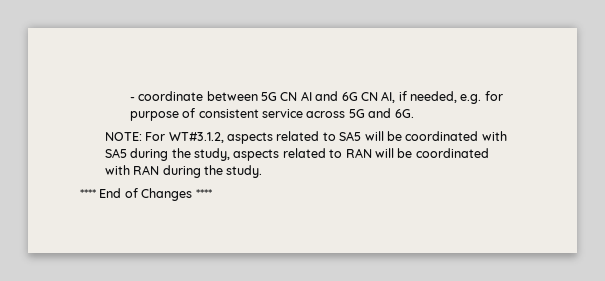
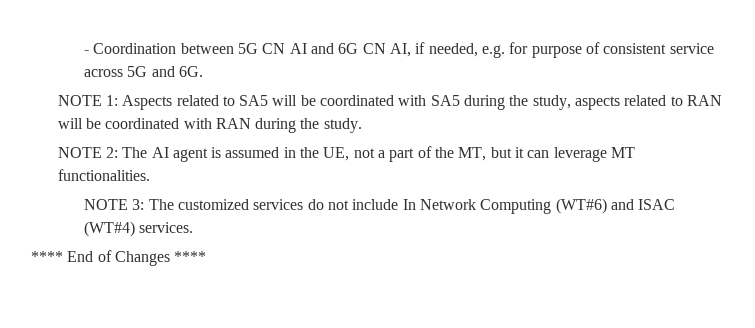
- - coordinate between 5G CN AI and 6G CN AI, if needed, e.g. for purpose of consistent service across 5G and 6G.
+ - Coordination between 5G CN AI and 6G CN AI, if needed, e.g. for purpose of consistent service across 5G and 6G.
- NOTE: For WT#3.1.2, aspects related to SA5 will be coordinated with SA5 during the study, aspects related to RAN will be coordinated with RAN during the study.
+ NOTE 1: Aspects related to SA5 will be coordinated with SA5 during the study, aspects related to RAN will be coordinated with RAN during the study.
+ NOTE 2: The AI agent is assumed in the UE, not a part of the MT, but it can leverage MT functionalities.
+ NOTE 3: The customized services do not include In Network Computing (WT#6) and ISAC (WT#4) services.

